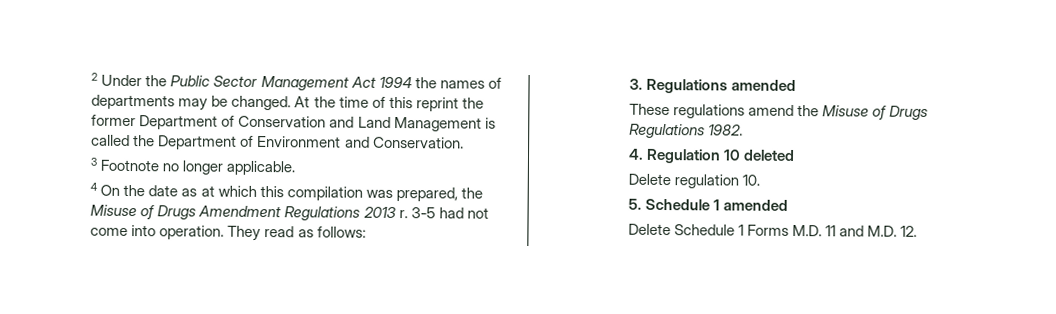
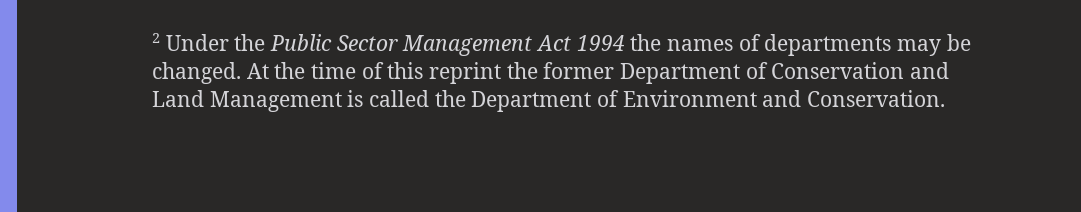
- 3 Footnote no longer applicable.
- 4 On the date as at which this compilation was prepared, the Misuse of Drugs Amendment Regulations 2013 r. 3-5 had not come into operation. They read as follows:
- 3. Regulations amended
- These regulations amend the Misuse of Drugs Regulations 1982.
- 4. Regulation 10 deleted
- Delete regulation 10.
- 5. Schedule 1 amended
- Delete Schedule 1 Forms M.D. 11 and M.D. 12.

